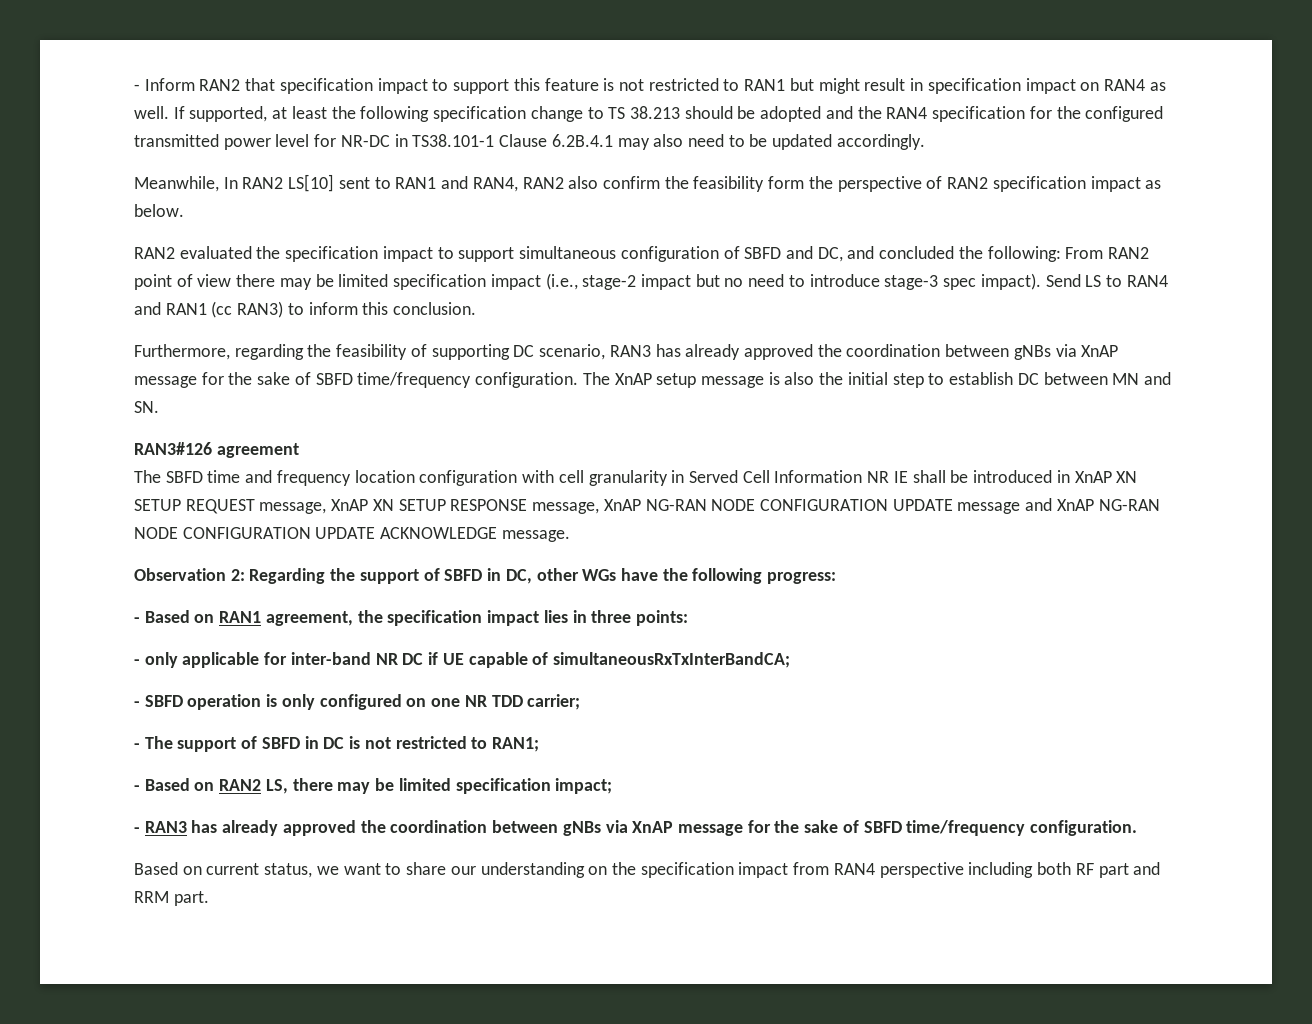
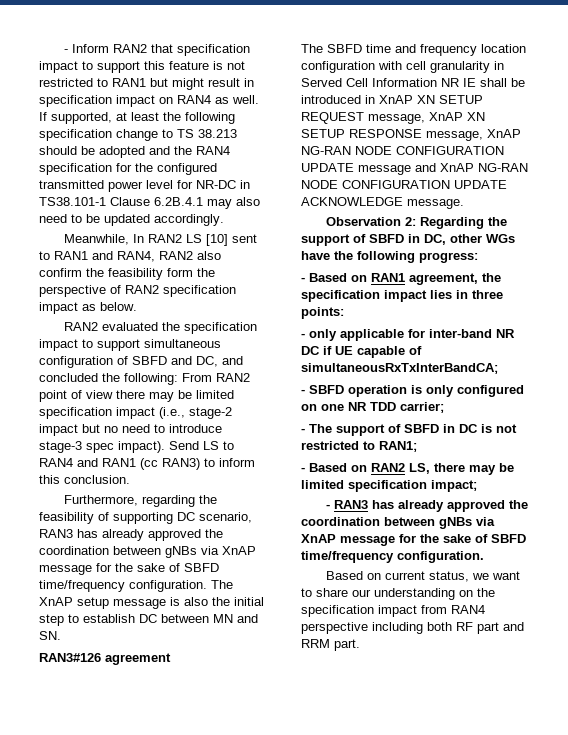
- Meanwhile, In RAN2 LS[10] sent to RAN1 and RAN4, RAN2 also confirm the feasibility form the perspective of RAN2 specification impact as below.
+ Meanwhile, In RAN2 LS [10] sent to RAN1 and RAN4, RAN2 also confirm the feasibility form the perspective of RAN2 specification impact as below.

